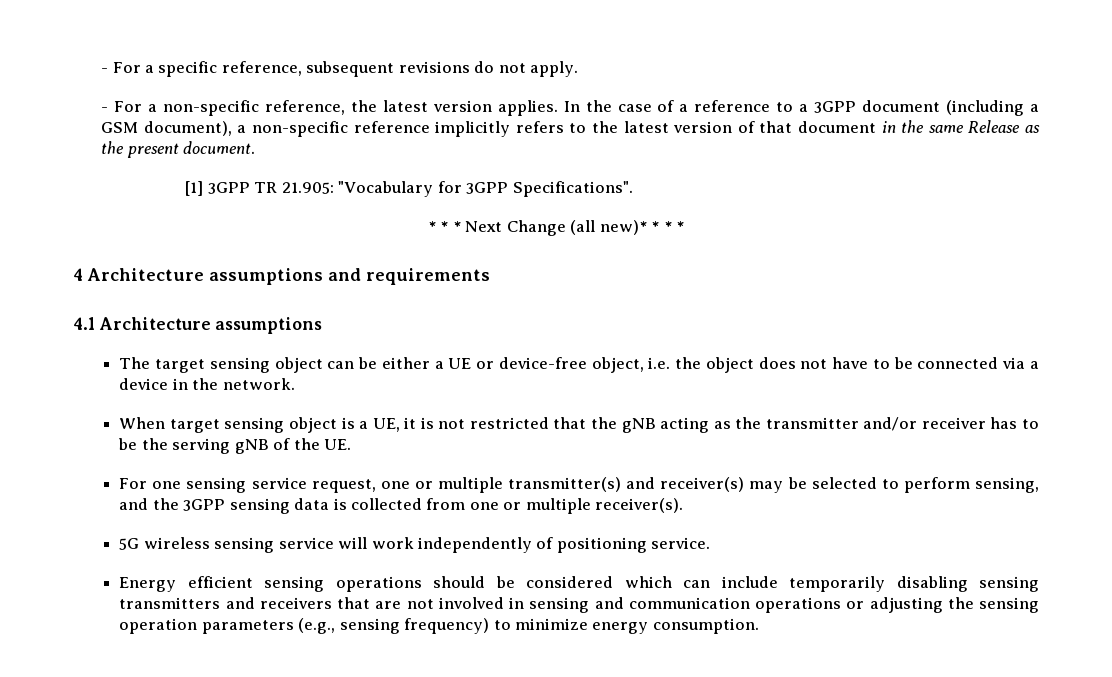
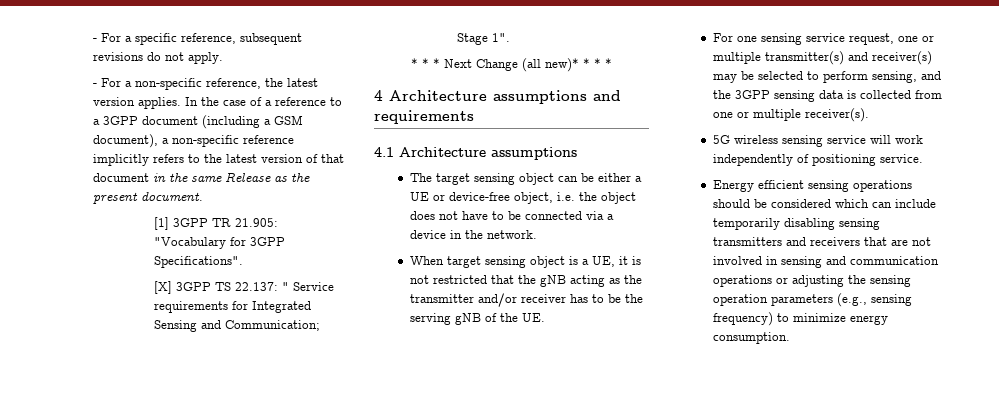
+ [X] 3GPP TS 22.137: " Service requirements for Integrated Sensing and Communication; Stage 1".

